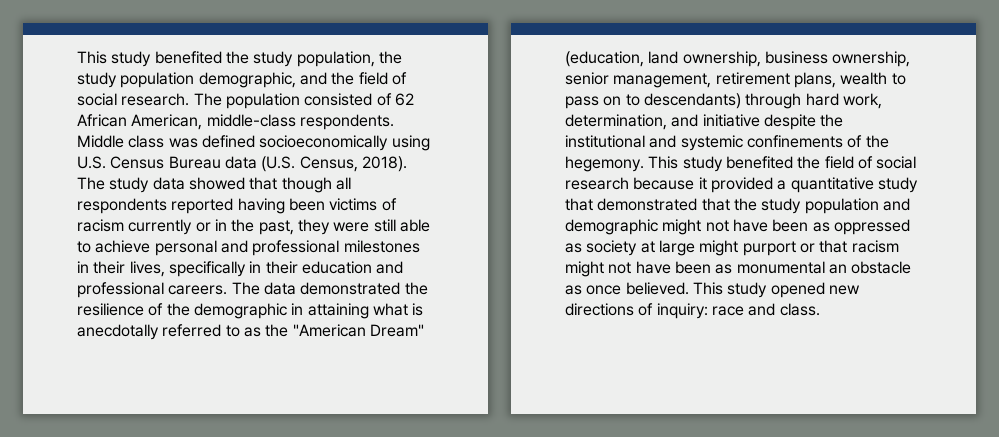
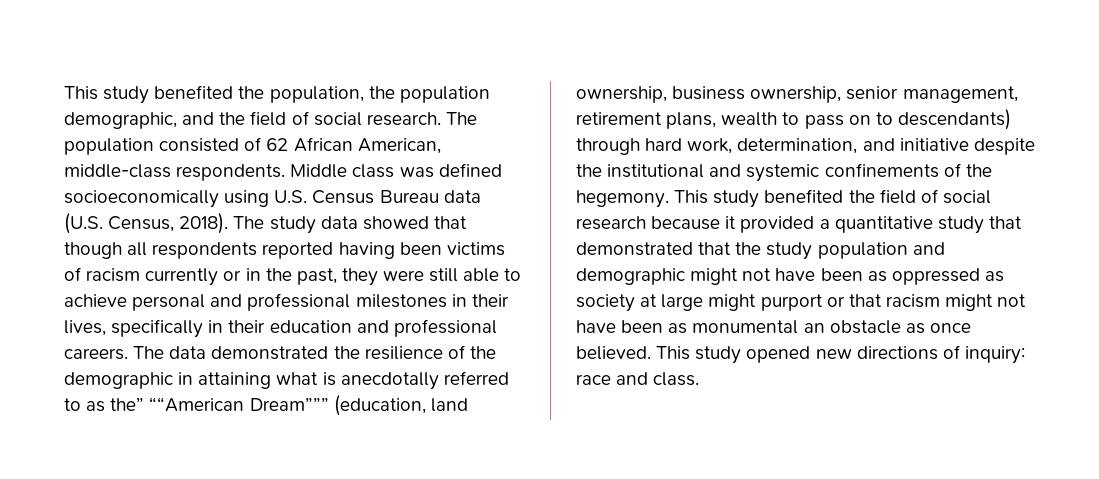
- This study benefited the study population, the study population demographic, and the field of social research.
+ This study benefited the population, the population demographic, and the field of social research.
- The data demonstrated the resilience of the demographic in attaining what is anecdotally referred to as the "American Dream" (education, land ownership, business ownership, senior management, retirement plans, wealth to pass on to descendants) through hard work, determination, and initiative despite the institutional and systemic confinements of the hegemony.
+ The data demonstrated the resilience of the demographic in attaining what is anecdotally referred to as the” ““American Dream””” (education, land ownership, business ownership, senior management, retirement plans, wealth to pass on to descendants) through hard work, determination, and initiative despite the institutional and systemic confinements of the hegemony.

